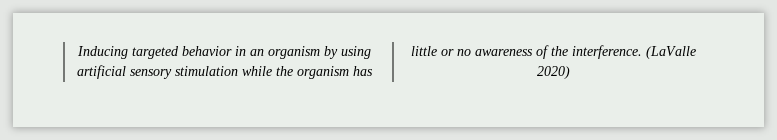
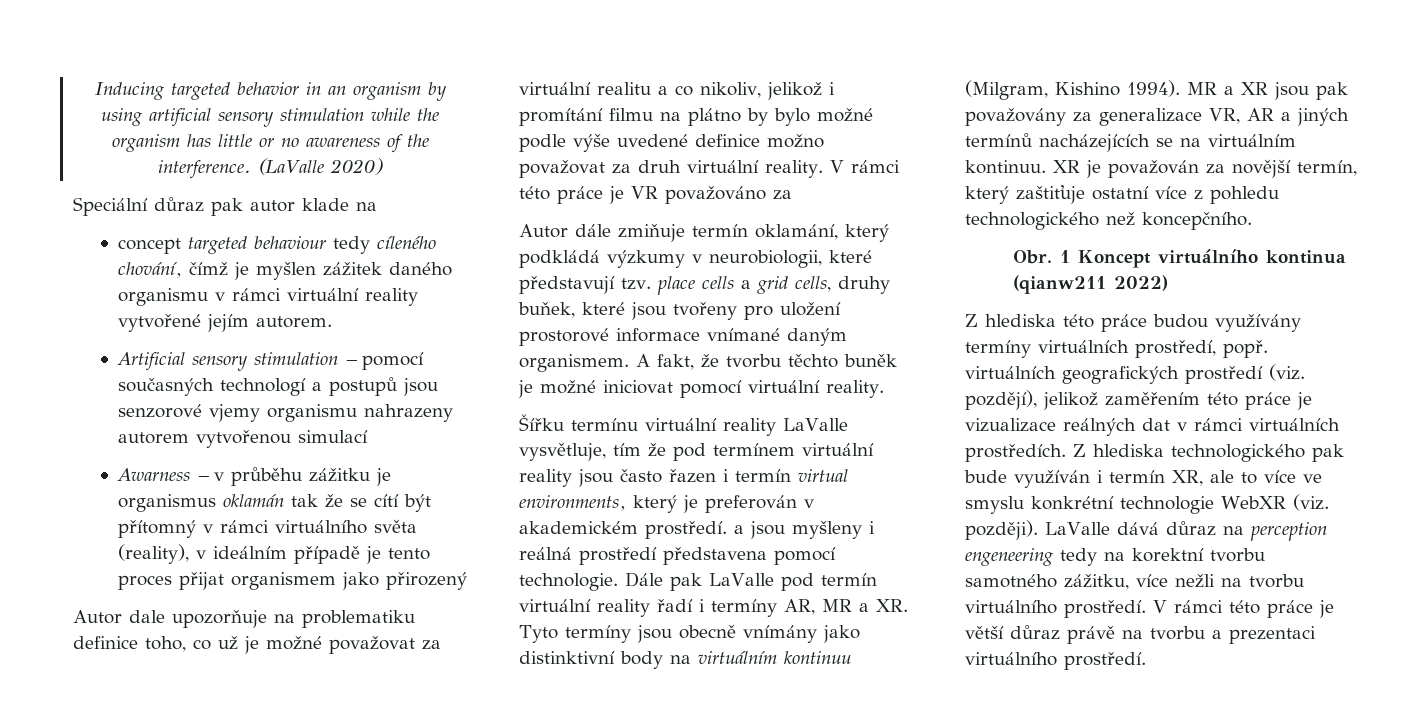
+ Speciální důraz pak autor klade na
+ concept targeted behaviour tedy cíleného chování, čímž je myšlen zážitek daného organismu v rámci virtuální reality vytvořené jejím autorem.
+ Artificial sensory stimulation – pomocí současných technologí a postupů jsou senzorové vjemy organismu nahrazeny autorem vytvořenou simulací
+ Awarness – v průběhu zážitku je organismus oklamán tak že se cítí být přítomný v rámci virtuálního světa (reality), v ideálním případě je tento proces přijat organismem jako přirozený
+ Autor dale upozorňuje na problematiku definice toho, co už je možné považovat za virtuální realitu a co nikoliv, jelikož i promítání filmu na plátno by bylo možné podle výše uvedené definice možno považovat za druh virtuální reality. V rámci této práce je VR považováno za
+ Autor dále zmiňuje termín oklamání, který podkládá výzkumy v neurobiologii, které představují tzv. place cells a grid cells, druhy buňek, které jsou tvořeny pro uložení prostorové informace vnímané daným organismem. A fakt, že tvorbu těchto buněk je možné iniciovat pomocí virtuální reality.
+ Šířku termínu virtuální reality LaValle vysvětluje, tím že pod termínem virtuální reality jsou často řazen i termín virtual environments, který je preferován v akademickém prostředí. a jsou myšleny i reálná prostředí představena pomocí technologie. Dále pak LaValle pod termín virtuální reality řadí i termíny AR, MR a XR. Tyto termíny jsou obecně vnímány jako distinktivní body na virtuálním kontinuu (Milgram, Kishino 1994). MR a XR jsou pak považovány za generalizace VR, AR a jiných termínů nacházejících se na virtuálním kontinuu. XR je považován za novější termín, který zaštiťuje ostatní více z pohledu technologického než koncepčního.
+ Obr. 1 Koncept virtuálního kontinua (qianw211 2022)
+ Z hlediska této práce budou využívány termíny virtuálních prostředí, popř. virtuálních geografických prostředí (viz. pozdějí), jelikož zaměřením této práce je vizualizace reálných dat v rámci virtuálních prostředích. Z hlediska technologického pak bude využíván i termín XR, ale to více ve smyslu konkrétní technologie WebXR (viz. později). LaValle dává důraz na perception engeneering tedy na korektní tvorbu samotného zážitku, více nežli na tvorbu virtuálního prostředí. V rámci této práce je větší důraz právě na tvorbu a prezentaci virtuálního prostředí.

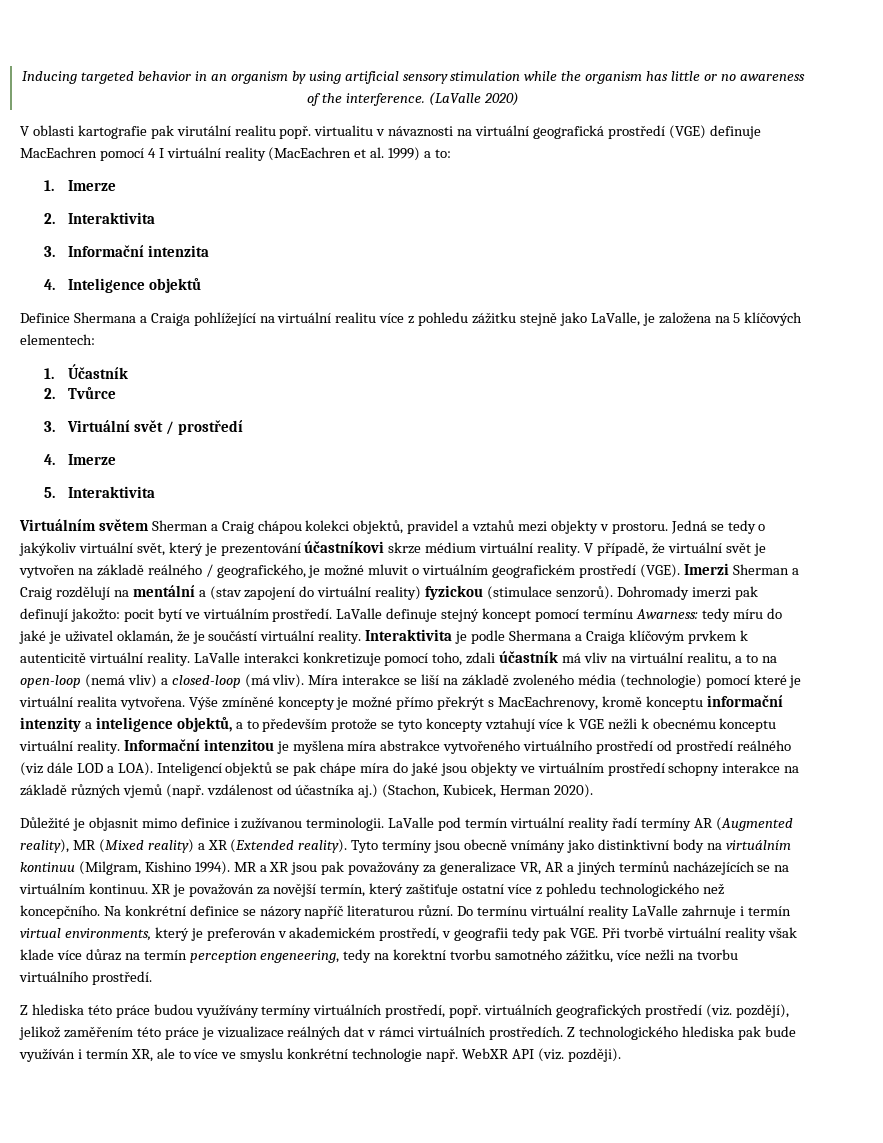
- Speciální důraz pak autor klade na
- concept targeted behaviour tedy cíleného chování, čímž je myšlen zážitek daného organismu v rámci virtuální reality vytvořené jejím autorem.
- Artificial sensory stimulation – pomocí současných technologí a postupů jsou senzorové vjemy organismu nahrazeny autorem vytvořenou simulací
- Awarness – v průběhu zážitku je organismus oklamán tak že se cítí být přítomný v rámci virtuálního světa (reality), v ideálním případě je tento proces přijat organismem jako přirozený
- Autor dale upozorňuje na problematiku definice toho, co už je možné považovat za virtuální realitu a co nikoliv, jelikož i promítání filmu na plátno by bylo možné podle výše uvedené definice možno považovat za druh virtuální reality. V rámci této práce je VR považováno za
- Autor dále zmiňuje termín oklamání, který podkládá výzkumy v neurobiologii, které představují tzv. place cells a grid cells, druhy buňek, které jsou tvořeny pro uložení prostorové informace vnímané daným organismem. A fakt, že tvorbu těchto buněk je možné iniciovat pomocí virtuální reality.
- Šířku termínu virtuální reality LaValle vysvětluje, tím že pod termínem virtuální reality jsou často řazen i termín virtual environments, který je preferován v akademickém prostředí. a jsou myšleny i reálná prostředí představena pomocí technologie. Dále pak LaValle pod termín virtuální reality řadí i termíny AR, MR a XR. Tyto termíny jsou obecně vnímány jako distinktivní body na virtuálním kontinuu (Milgram, Kishino 1994).
+ V oblasti kartografie pak virutální realitu popř. virtualitu v návaznosti na virtuální geografická prostředí (VGE) definuje MacEachren pomocí 4 I virtuální reality (MacEachren et al. 1999) a to:
+ 1. Imerze
+ 2. Interaktivita
+ 3. Informační intenzita
+ 4. Inteligence objektů
+ Definice Shermana a Craiga pohlížející na virtuální realitu více z pohledu zážitku stejně jako LaValle, je založena na 5 klíčových elementech:
+ 1. Účastník
+ 2. Tvůrce
+ 3. Virtuální svět / prostředí
+ 4. Imerze
+ 5. Interaktivita
+ Virtuálním světem Sherman a Craig chápou kolekci objektů, pravidel a vztahů mezi objekty v prostoru. Jedná se tedy o jakýkoliv virtuální svět, který je prezentování účastníkovi skrze médium virtuální reality. V případě, že virtuální svět je vytvořen na základě reálného / geografického, je možné mluvit o virtuálním geografickém prostředí (VGE). Imerzi Sherman a Craig rozdělují na mentální a (stav zapojení do virtuální reality) fyzickou (stimulace senzorů). Dohromady imerzi pak definují jakožto: pocit bytí ve virtuálním prostředí. LaValle definuje stejný koncept pomocí termínu Awarness: tedy míru do jaké je uživatel oklamán, že je součástí virtuální reality. Interaktivita je podle Shermana a Craiga klíčovým prvkem k autenticitě virtuální reality. LaValle interakci konkretizuje pomocí toho, zdali účastník má vliv na virtuální realitu, a to na open-loop (nemá vliv) a closed-loop (má vliv). Míra interakce se liší na základě zvoleného média (technologie) pomocí které je virtuální realita vytvořena. Výše zmíněné koncepty je možné přímo překrýt s MacEachrenovy, kromě konceptu informační intenzity a inteligence objektů, a to především protože se tyto koncepty vztahují více k VGE nežli k obecnému konceptu virtuální reality. Informační intenzitou je myšlena míra abstrakce vytvořeného virtuálního prostředí od prostředí reálného (viz dále LOD a LOA). Inteligencí objektů se pak chápe míra do jaké jsou objekty ve virtuálním prostředí schopny interakce na základě různých vjemů (např. vzdálenost od účastníka aj.) (Stachon, Kubicek, Herman 2020).
+ Důležité je objasnit mimo definice i zužívanou terminologii. LaValle pod termín virtuální reality řadí termíny AR (Augmented reality), MR (Mixed reality) a XR (Extended reality). Tyto termíny jsou obecně vnímány jako distinktivní body na virtuálním kontinuu (Milgram, Kishino 1994).
- XR je považován za novější termín, který zaštiťuje ostatní více z pohledu technologického než koncepčního.
- Obr. 1 Koncept virtuálního kontinua (qianw211 2022)
+ XR je považován za novější termín, který zaštiťuje ostatní více z pohledu technologického než koncepčního. Na konkrétní definice se názory napříč literaturou různí. Do termínu virtuální reality LaValle zahrnuje i termín virtual environments, který je preferován v akademickém prostředí, v geografii tedy pak VGE. Při tvorbě virtuální reality však klade více důraz na termín perception engeneering, tedy na korektní tvorbu samotného zážitku, více nežli na tvorbu virtuálního prostředí.
- Z hlediska technologického pak bude využíván i termín XR, ale to více ve smyslu konkrétní technologie WebXR (viz. později). LaValle dává důraz na perception engeneering tedy na korektní tvorbu samotného zážitku, více nežli na tvorbu virtuálního prostředí. V rámci této práce je větší důraz právě na tvorbu a prezentaci virtuálního prostředí.
+ Z technologického hlediska pak bude využíván i termín XR, ale to více ve smyslu konkrétní technologie např. WebXR API (viz. později).

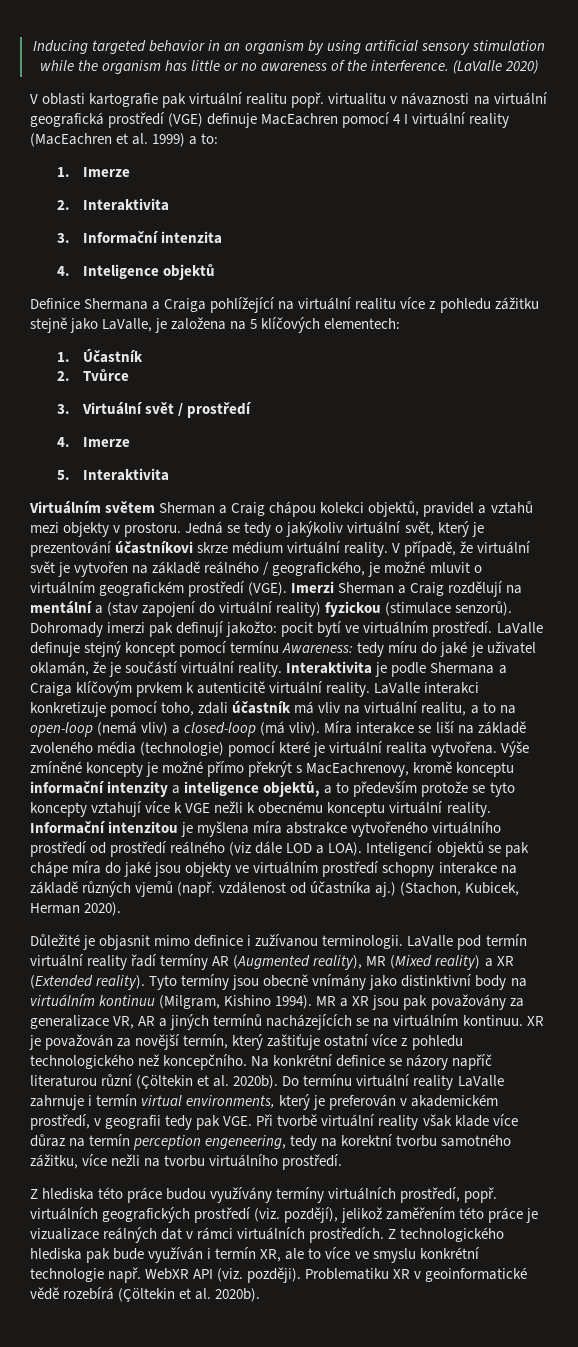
- V oblasti kartografie pak virutální realitu popř. virtualitu v návaznosti na virtuální geografická prostředí (VGE) definuje MacEachren pomocí 4 I virtuální reality (MacEachren et al. 1999) a to:
+ V oblasti kartografie pak virtuální realitu popř. virtualitu v návaznosti na virtuální geografická prostředí (VGE) definuje MacEachren pomocí 4 I virtuální reality (MacEachren et al. 1999) a to:
- LaValle definuje stejný koncept pomocí termínu Awarness: tedy míru do jaké je uživatel oklamán, že je součástí virtuální reality.
+ LaValle definuje stejný koncept pomocí termínu Awareness: tedy míru do jaké je uživatel oklamán, že je součástí virtuální reality.
- Na konkrétní definice se názory napříč literaturou různí.
+ Na konkrétní definice se názory napříč literaturou různí (Çöltekin et al. 2020b).
+ Problematiku XR v geoinformatické vědě rozebírá (Çöltekin et al. 2020b).

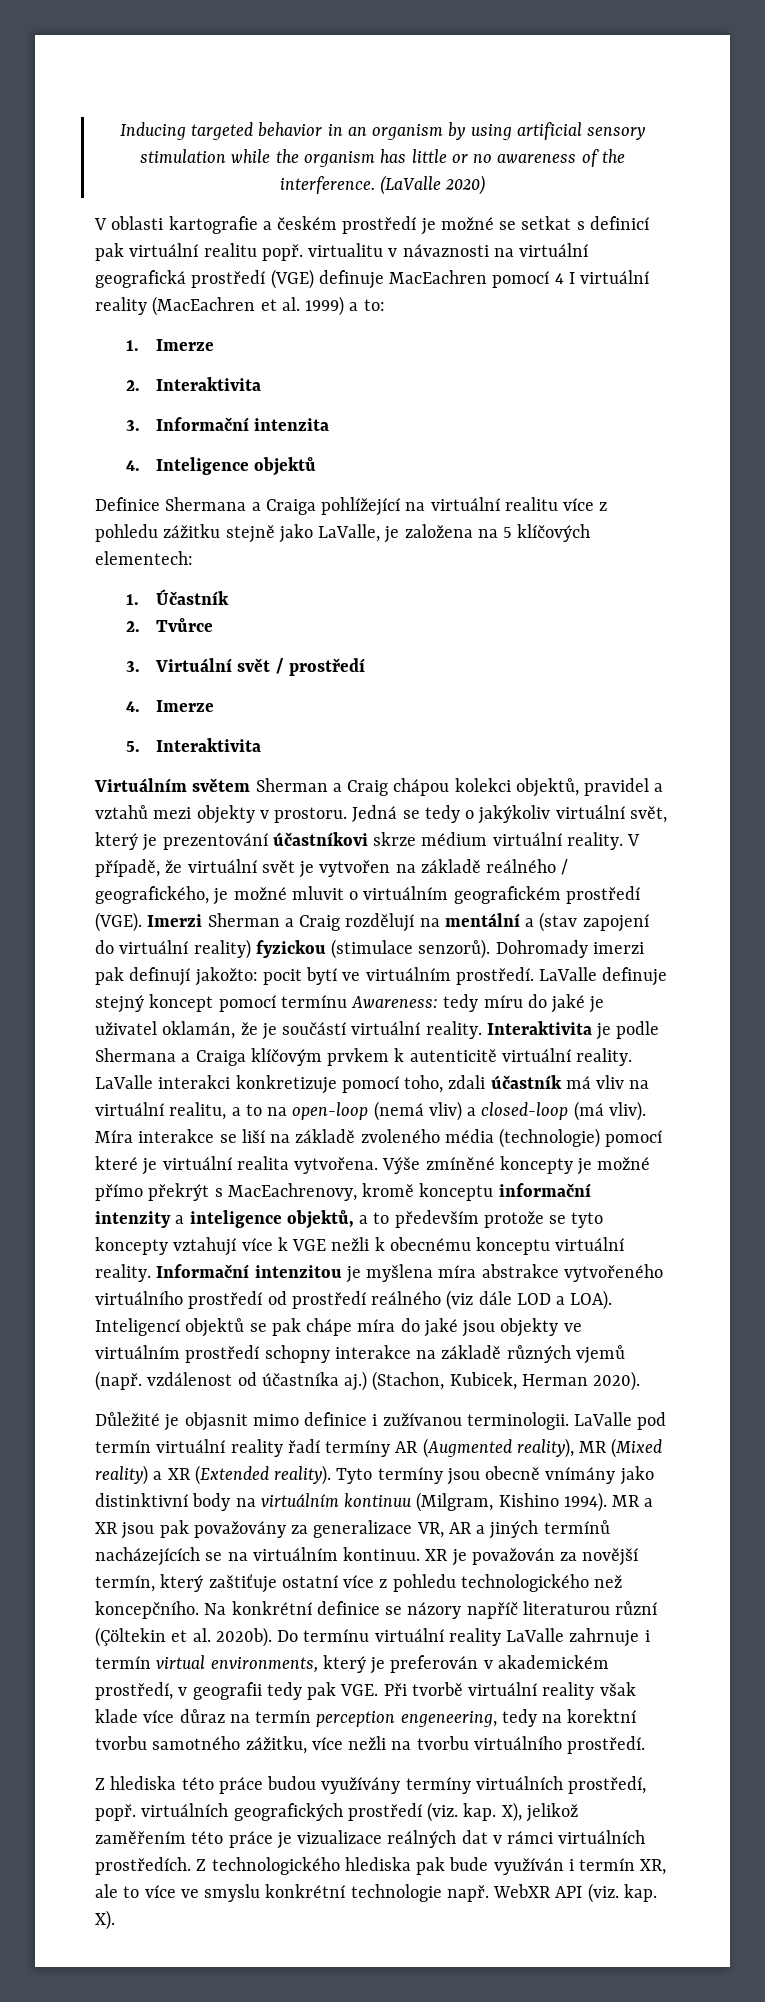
- V oblasti kartografie pak virtuální realitu popř. virtualitu v návaznosti na virtuální geografická prostředí (VGE) definuje MacEachren pomocí 4 I virtuální reality (MacEachren et al. 1999) a to:
+ V oblasti kartografie a českém prostředí je možné se setkat s definicí pak virtuální realitu popř. virtualitu v návaznosti na virtuální geografická prostředí (VGE) definuje MacEachren pomocí 4 I virtuální reality (MacEachren et al. 1999) a to:
- Z hlediska této práce budou využívány termíny virtuálních prostředí, popř. virtuálních geografických prostředí (viz. pozdějí), jelikož zaměřením této práce je vizualizace reálných dat v rámci virtuálních prostředích.
+ Z hlediska této práce budou využívány termíny virtuálních prostředí, popř. virtuálních geografických prostředí (viz. kap. X), jelikož zaměřením této práce je vizualizace reálných dat v rámci virtuálních prostředích.
- WebXR API (viz. později). Problematiku XR v geoinformatické vědě rozebírá (Çöltekin et al. 2020b).
+ WebXR API (viz. kap. X).

